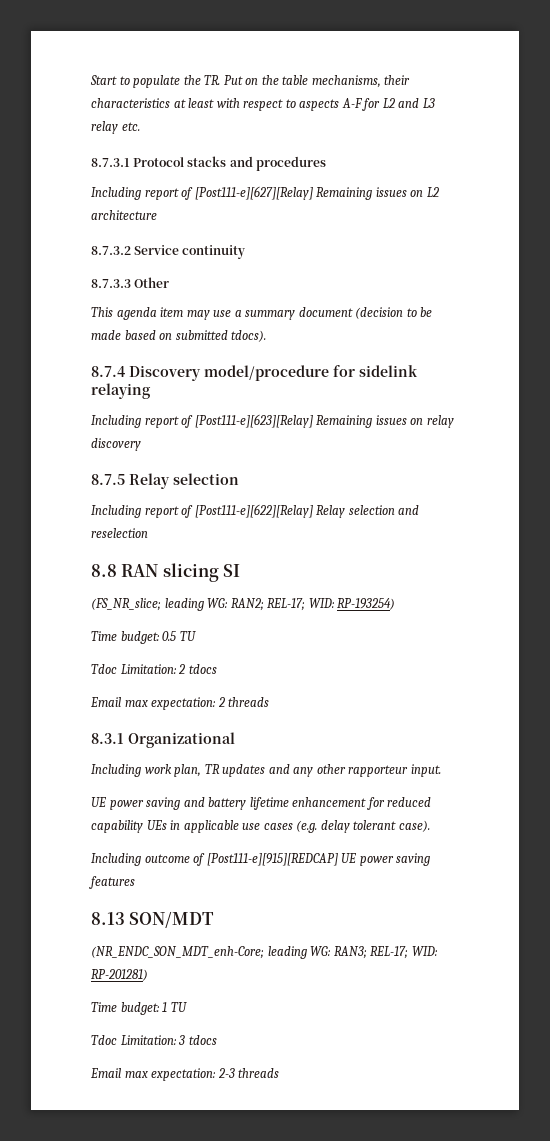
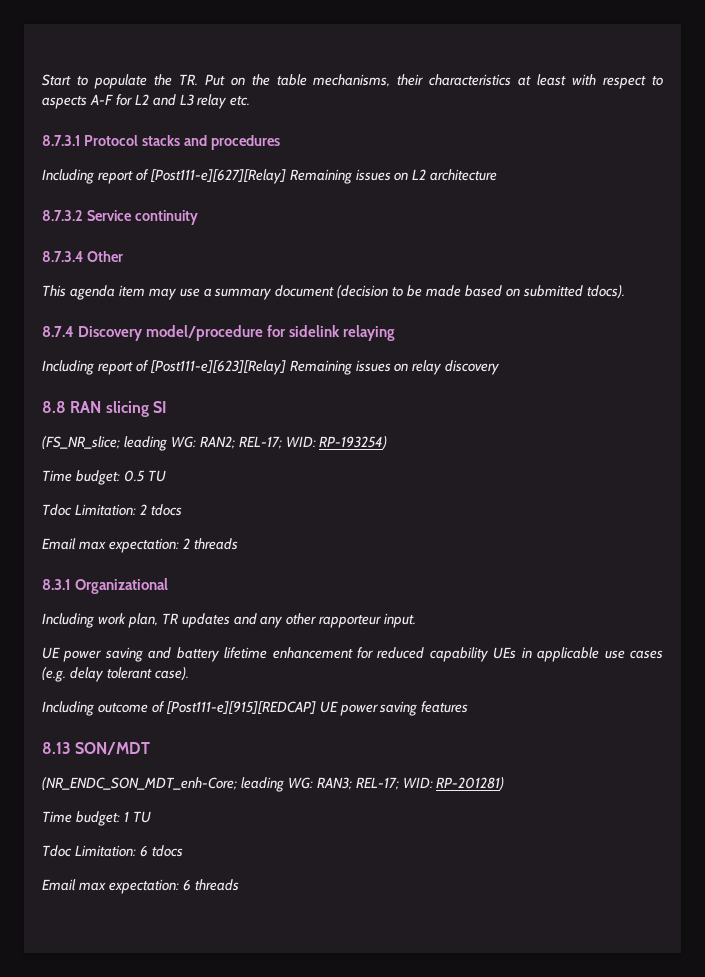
- 8.7.3.3 Other
+ 8.7.3.4 Other
- 8.7.5 Relay selection
- Including report of [Post111-e][622][Relay] Relay selection and reselection
- Tdoc Limitation: 3 tdocs
- Email max expectation: 2-3 threads
+ Tdoc Limitation: 6 tdocs
+ Email max expectation: 6 threads

